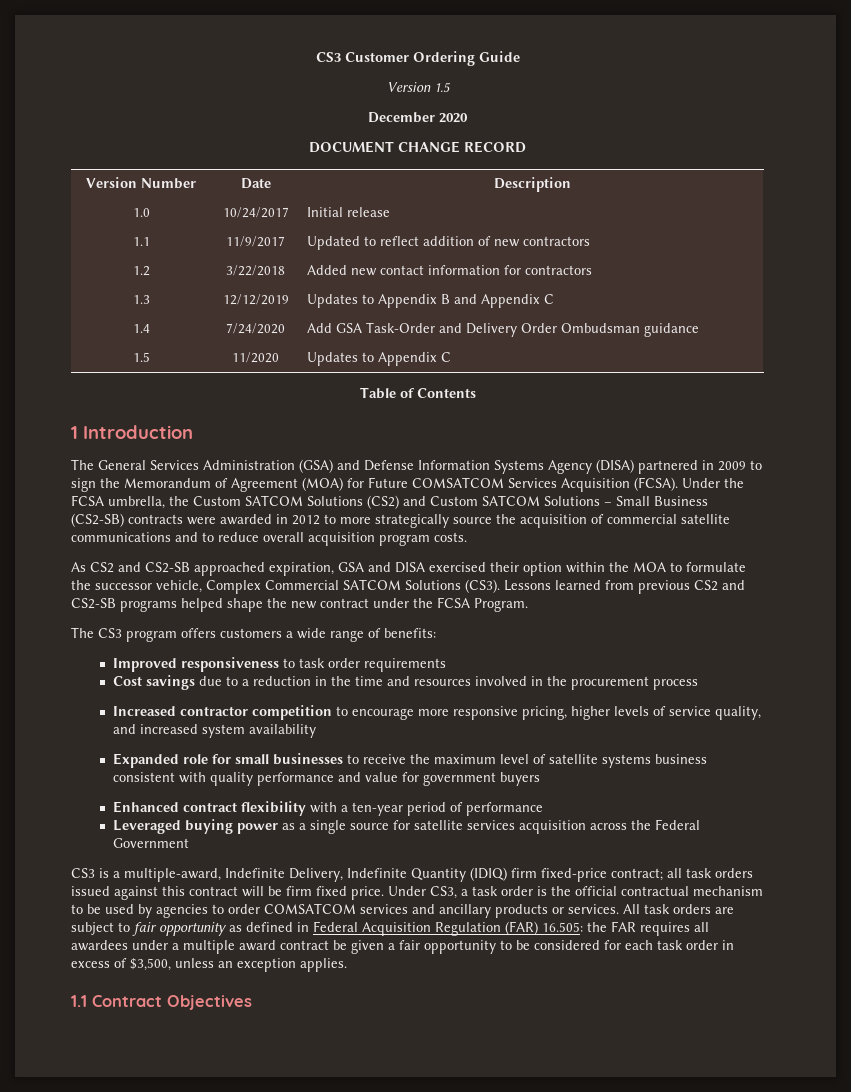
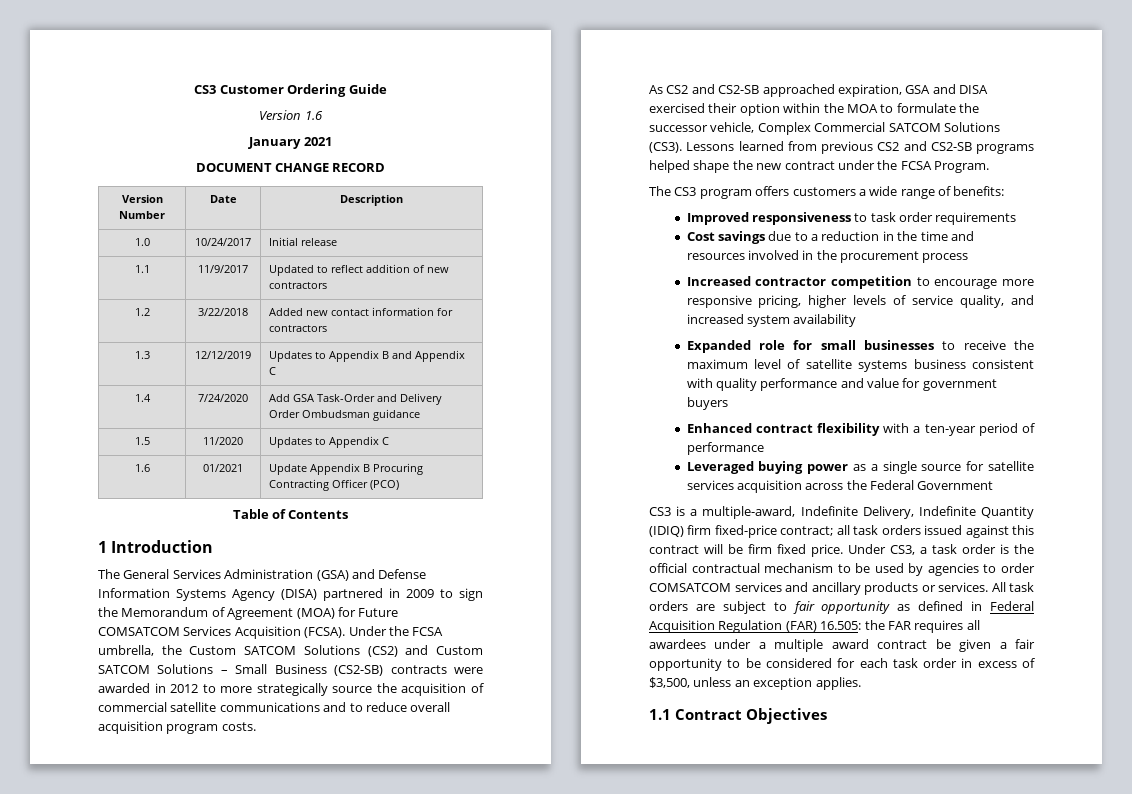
- Version 1.5
- December 2020
+ Version 1.6
+ January 2021
+ 1.6 | 01/2021 | Update Appendix B Procuring Contracting Officer (PCO)

